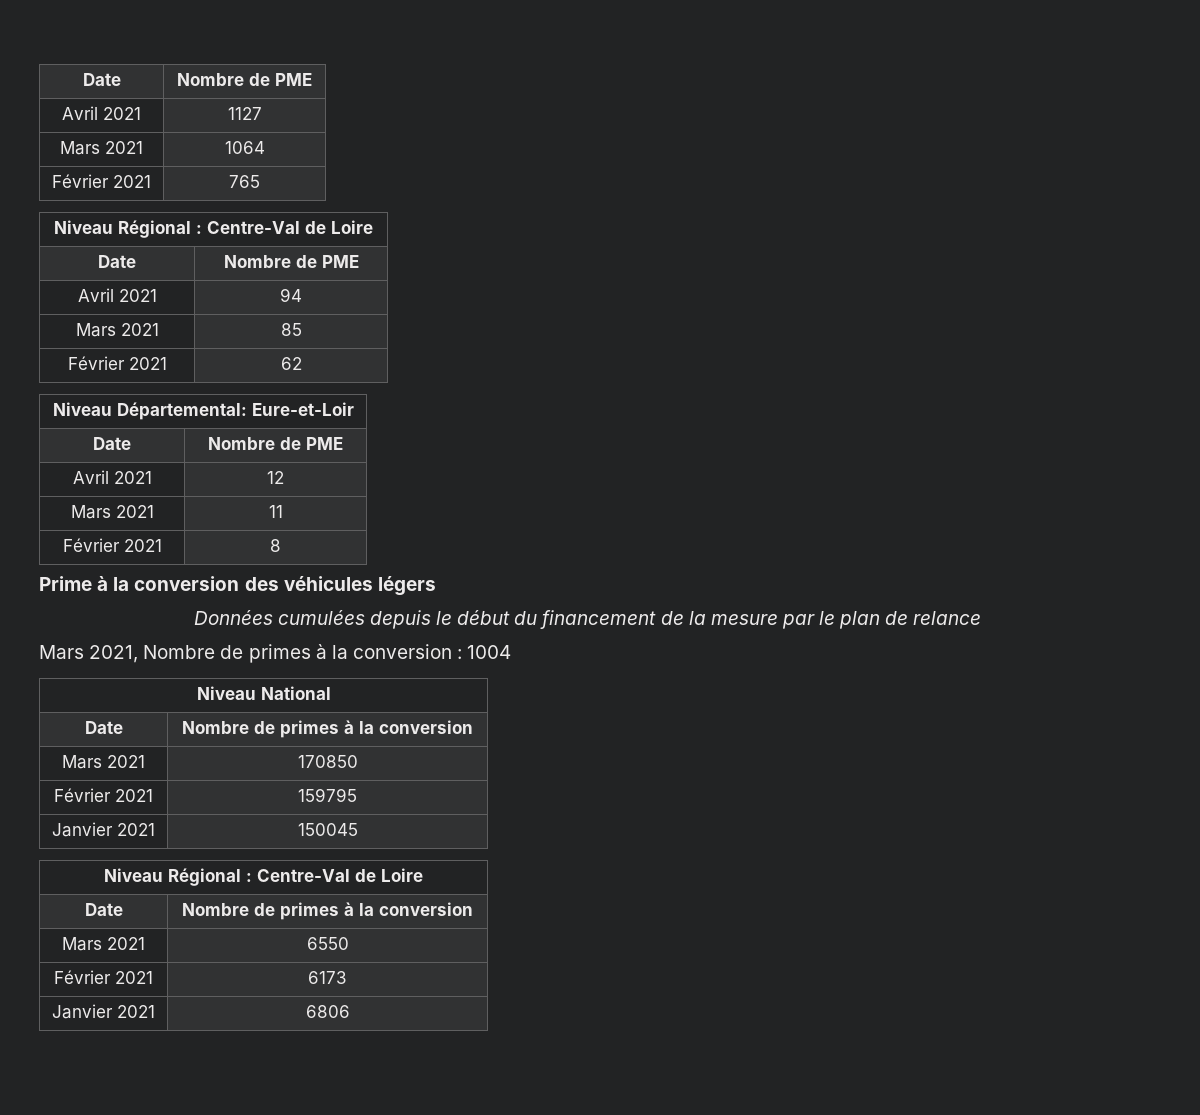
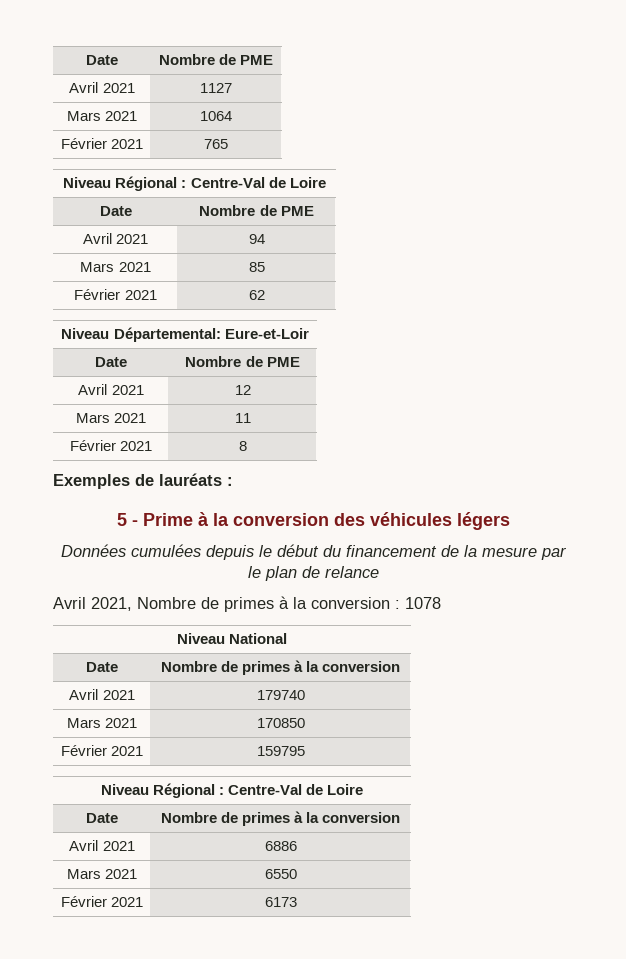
- Prime à la conversion des véhicules légers
+ Exemples de lauréats :
+ 5 - Prime à la conversion des véhicules légers
- Mars 2021, Nombre de primes à la conversion : 1004
+ Avril 2021, Nombre de primes à la conversion : 1078
+ Avril 2021 | 179740
- Janvier 2021 | 150045
+ Avril 2021 | 6886
- Janvier 2021 | 6806

